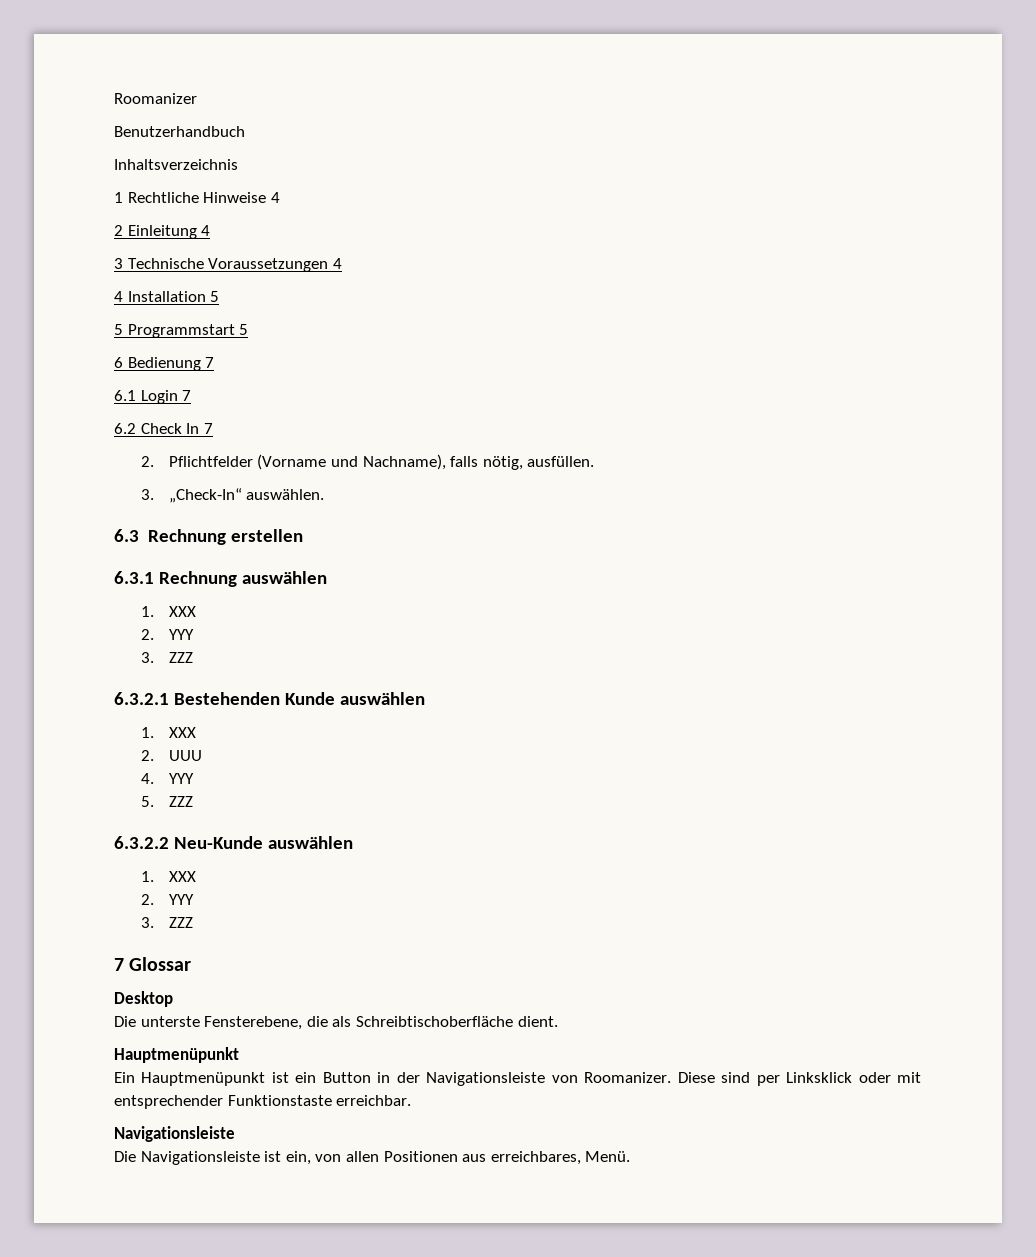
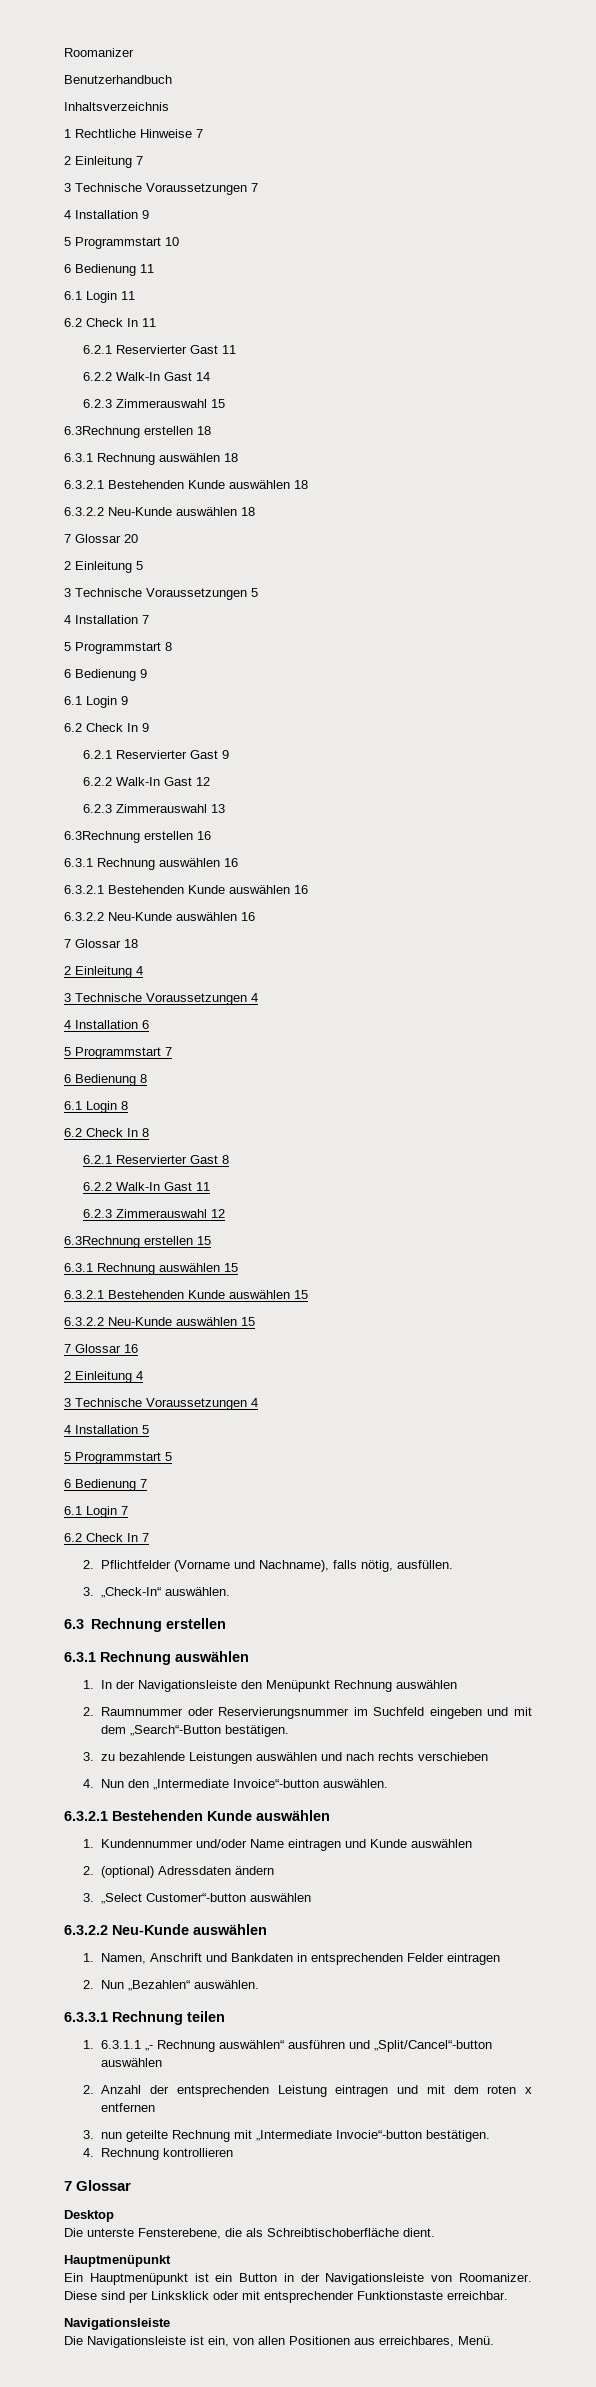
- 1 Rechtliche Hinweise 4
+ 1 Rechtliche Hinweise 7
+ 2 Einleitung 7
+ 3 Technische Voraussetzungen 7
+ 4 Installation 9
+ 5 Programmstart 10
+ 6 Bedienung 11
+ 6.1 Login 11
+ 6.2 Check In 11
+ 6.2.1 Reservierter Gast 11
+ 6.2.2 Walk-In Gast 14
+ 6.2.3 Zimmerauswahl 15
+ 6.3Rechnung erstellen 18
+ 6.3.1 Rechnung auswählen 18
+ 6.3.2.1 Bestehenden Kunde auswählen 18
+ 6.3.2.2 Neu-Kunde auswählen 18
+ 7 Glossar 20
+ 2 Einleitung 5
+ 3 Technische Voraussetzungen 5
+ 4 Installation 7
+ 5 Programmstart 8
+ 6 Bedienung 9
+ 6.1 Login 9
+ 6.2 Check In 9
+ 6.2.1 Reservierter Gast 9
+ 6.2.2 Walk-In Gast 12
+ 6.2.3 Zimmerauswahl 13
+ 6.3Rechnung erstellen 16
+ 6.3.1 Rechnung auswählen 16
+ 6.3.2.1 Bestehenden Kunde auswählen 16
+ 6.3.2.2 Neu-Kunde auswählen 16
+ 7 Glossar 18
+ 2 Einleitung 4
+ 3 Technische Voraussetzungen 4
+ 4 Installation 6
+ 5 Programmstart 7
+ 6 Bedienung 8
+ 6.1 Login 8
+ 6.2 Check In 8
+ 6.2.1 Reservierter Gast 8
+ 6.2.2 Walk-In Gast 11
+ 6.2.3 Zimmerauswahl 12
+ 6.3Rechnung erstellen 15
+ 6.3.1 Rechnung auswählen 15
+ 6.3.2.1 Bestehenden Kunde auswählen 15
+ 6.3.2.2 Neu-Kunde auswählen 15
+ 7 Glossar 16
  6.3 Rechnung erstellen
  6.3.1 Rechnung auswählen
- 1. XXX
- 2. YYY
- 3. ZZZ
+ 1. In der Navigationsleiste den Menüpunkt Rechnung auswählen
+ 2. Raumnummer oder Reservierungsnummer im Suchfeld eingeben und mit dem „Search“-Button bestätigen.
+ 3. zu bezahlende Leistungen auswählen und nach rechts verschieben
+ 4. Nun den „Intermediate Invoice“-button auswählen.
  6.3.2.1 Bestehenden Kunde auswählen
- 1. XXX
- 2. UUU
- 4. YYY
- 5. ZZZ
+ 1. Kundennummer und/oder Name eintragen und Kunde auswählen
+ 2. (optional) Adressdaten ändern
+ 3. „Select Customer“-button auswählen
  6.3.2.2 Neu-Kunde auswählen
- 1. XXX
- 2. YYY
- 3. ZZZ
+ 1. Namen, Anschrift und Bankdaten in entsprechenden Felder eintragen
+ 2. Nun „Bezahlen“ auswählen.
+ 6.3.3.1 Rechnung teilen
+ 1. 6.3.1.1 „- Rechnung auswählen“ ausführen und „Split/Cancel“-button auswählen
+ 2. Anzahl der entsprechenden Leistung eintragen und mit dem roten x entfernen
+ 3. nun geteilte Rechnung mit „Intermediate Invocie“-button bestätigen.
+ 4. Rechnung kontrollieren

